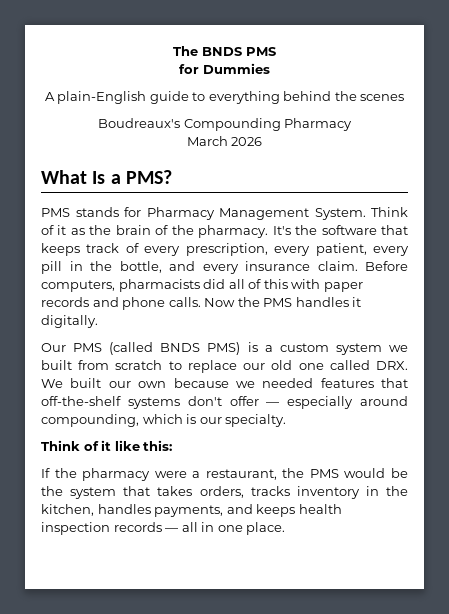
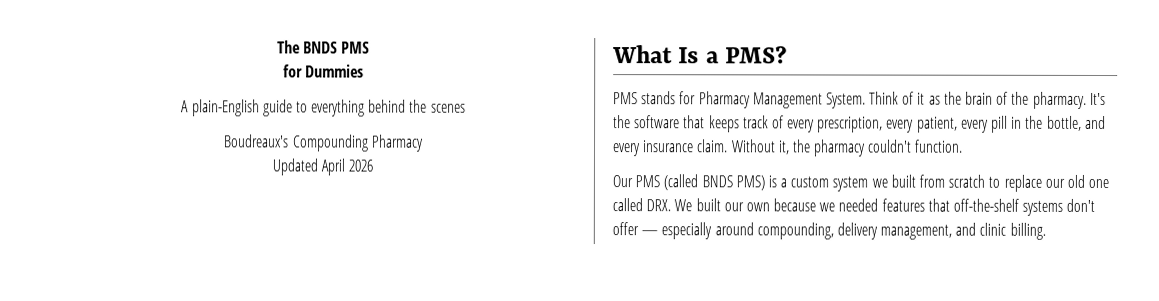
- March 2026
+ Updated April 2026
- Before computers, pharmacists did all of this with paper records and phone calls. Now the PMS handles it digitally.
+ Without it, the pharmacy couldn't function.
- Our PMS (called BNDS PMS) is a custom system we built from scratch to replace our old one called DRX. We built our own because we needed features that off-the-shelf systems don't offer — especially around compounding, which is our specialty.
- Think of it like this:
- If the pharmacy were a restaurant, the PMS would be the system that takes orders, tracks inventory in the kitchen, handles payments, and keeps health inspection records — all in one place.
+ Our PMS (called BNDS PMS) is a custom system we built from scratch to replace our old one called DRX. We built our own because we needed features that off-the-shelf systems don't offer — especially around compounding, delivery management, and clinic billing.

